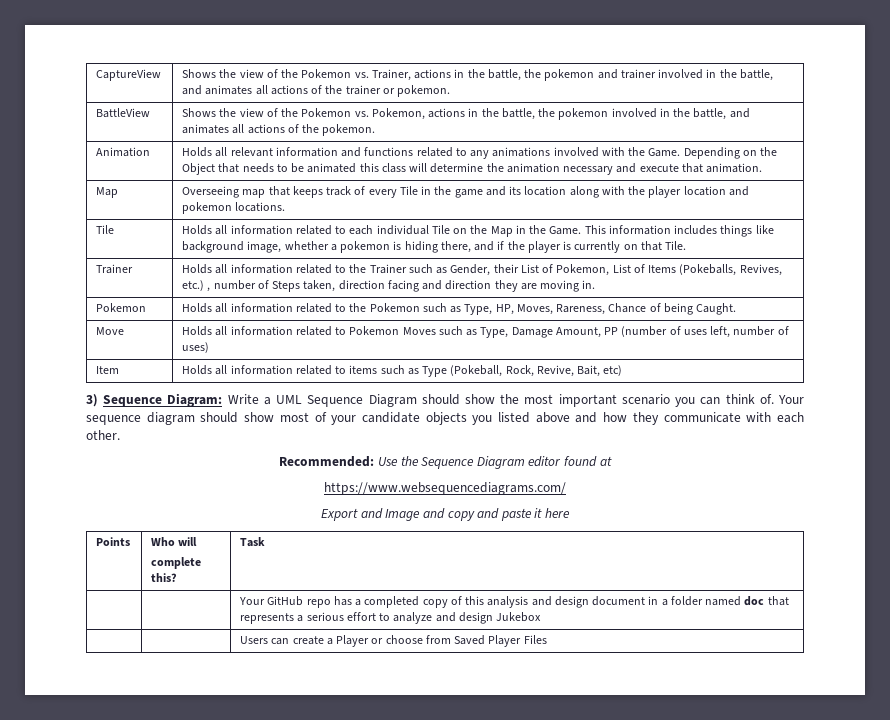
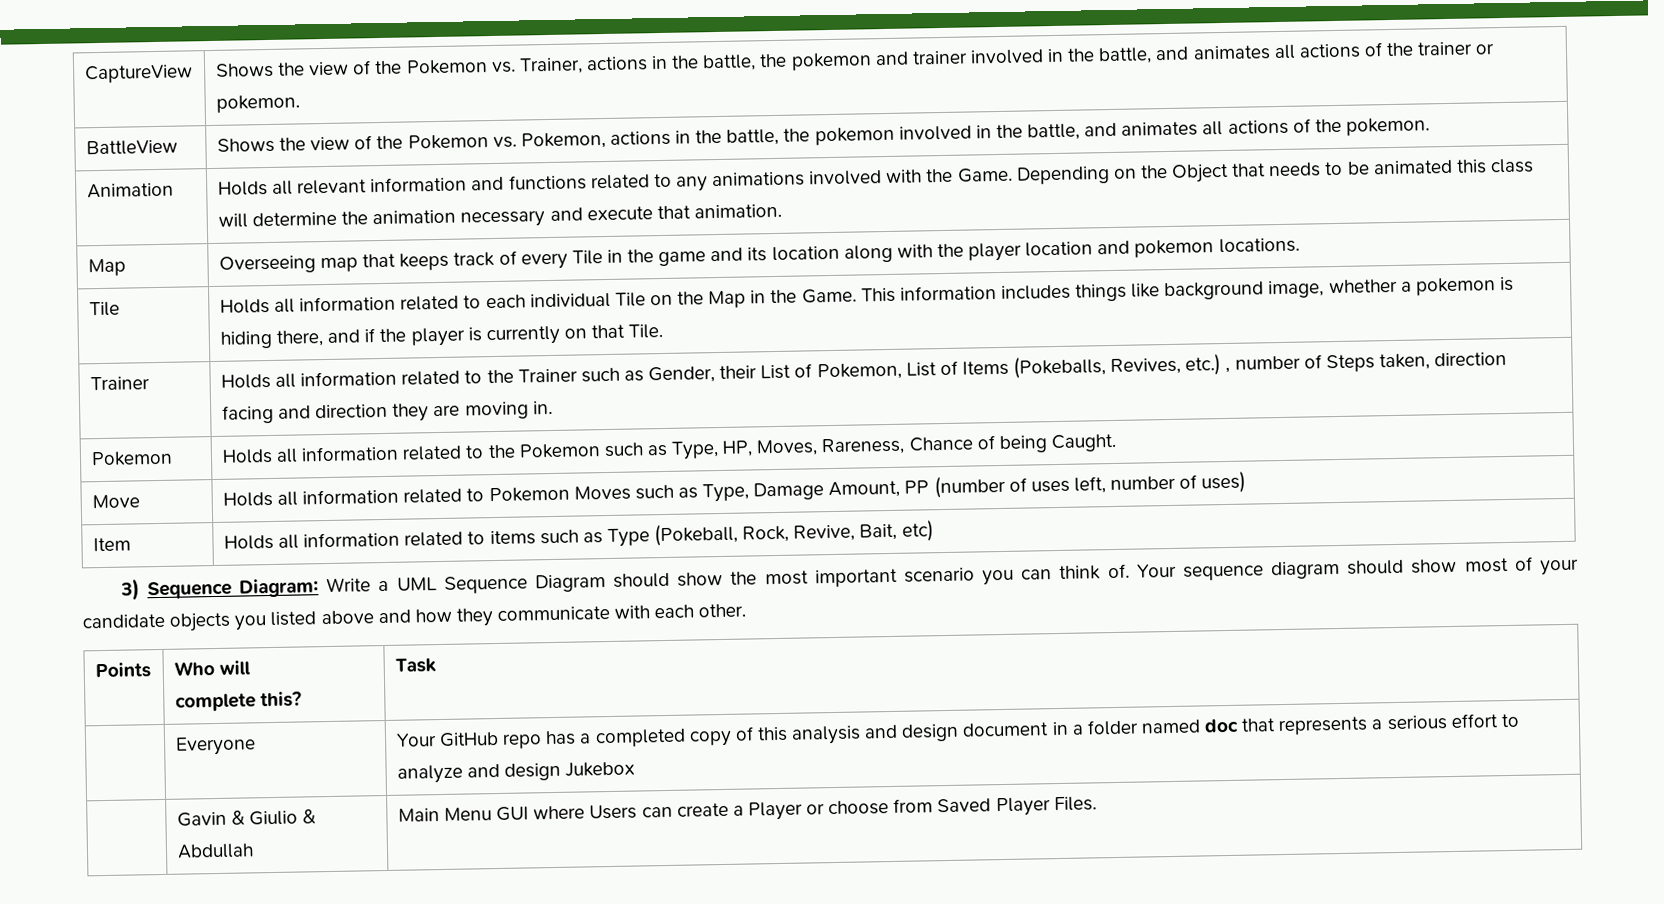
- Recommended: Use the Sequence Diagram editor found at
- https://www.websequencediagrams.com/
- Export and Image and copy and paste it here
- | | Your GitHub repo has a completed copy of this analysis and design document in a folder named doc that represents a serious effort to analyze and design Jukebox
+ | Everyone | Your GitHub repo has a completed copy of this analysis and design document in a folder named doc that represents a serious effort to analyze and design Jukebox
- | | Users can create a Player or choose from Saved Player Files
+ | Gavin & Giulio & Abdullah | Main Menu GUI where Users can create a Player or choose from Saved Player Files.

